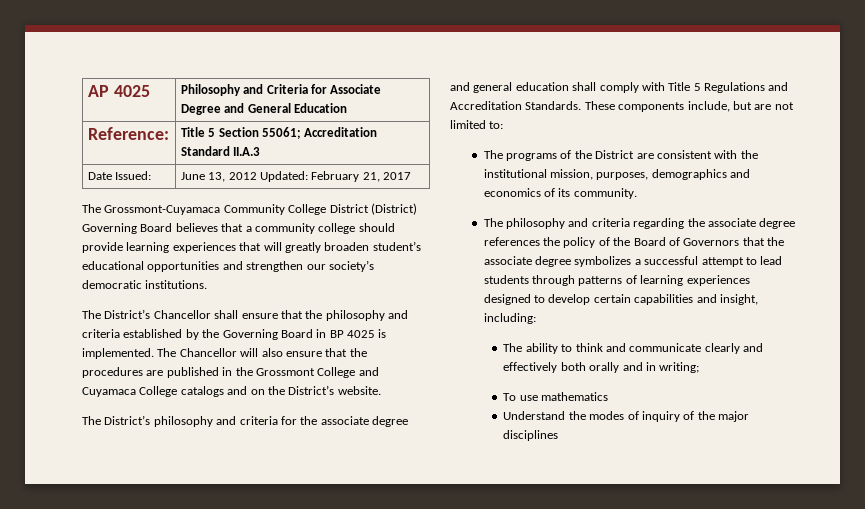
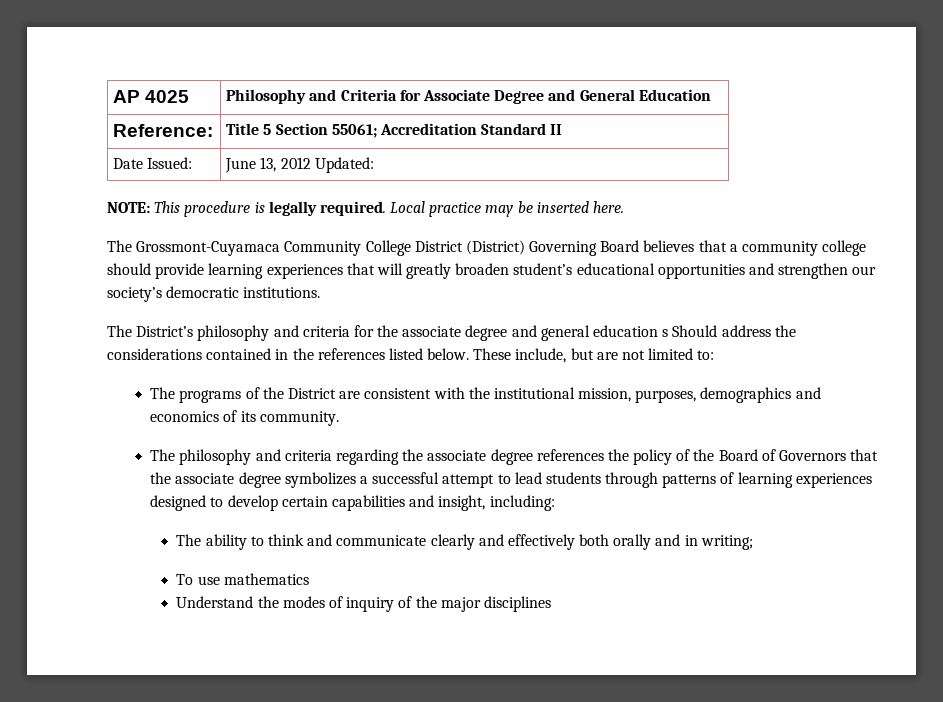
- Reference: | Title 5 Section 55061; Accreditation Standard II.A.3
+ Reference: | Title 5 Section 55061; Accreditation Standard II
- Date Issued: | June 13, 2012 Updated: February 21, 2017
+ Date Issued: | June 13, 2012 Updated:
+ NOTE: This procedure is legally required. Local practice may be inserted here.
- The District’s Chancellor shall ensure that the philosophy and criteria established by the Governing Board in BP 4025 is implemented. The Chancellor will also ensure that the procedures are published in the Grossmont College and Cuyamaca College catalogs and on the District’s website.
- The District’s philosophy and criteria for the associate degree and general education shall comply with Title 5 Regulations and Accreditation Standards. These components include, but are not limited to:
+ The District’s philosophy and criteria for the associate degree and general education s Should address the considerations contained in the references listed below. These include, but are not limited to:

